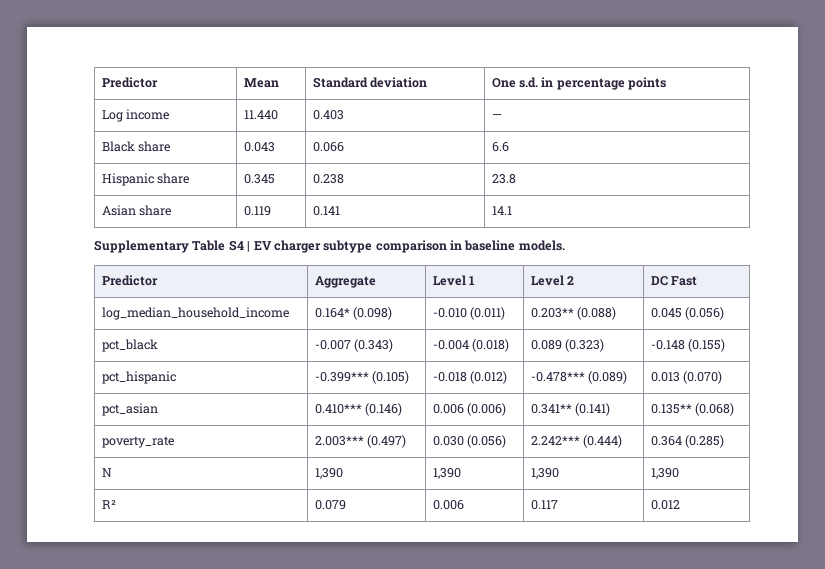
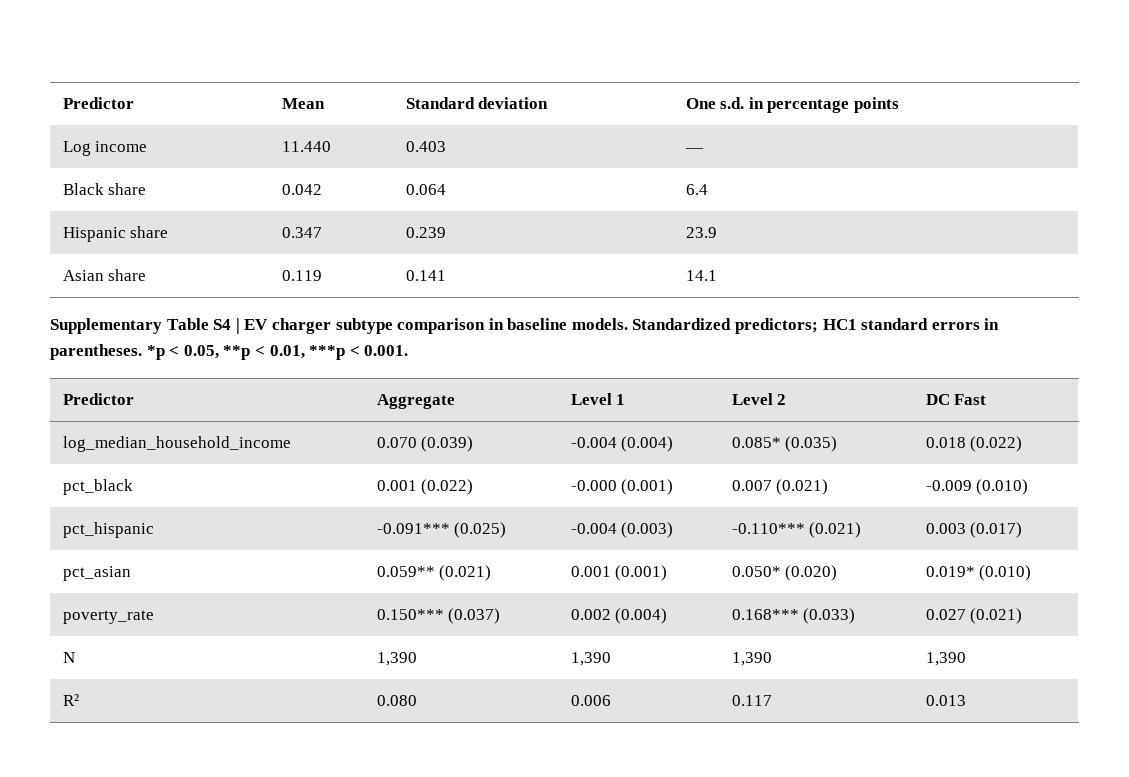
- Black share | 0.043 | 0.066 | 6.6
+ Black share | 0.042 | 0.064 | 6.4
- Hispanic share | 0.345 | 0.238 | 23.8
+ Hispanic share | 0.347 | 0.239 | 23.9
+ Standardized predictors; HC1 standard errors in parentheses. *p < 0.05, **p < 0.01, ***p < 0.001.
- log_median_household_income | 0.164* (0.098) | -0.010 (0.011) | 0.203** (0.088) | 0.045 (0.056)
- pct_black | -0.007 (0.343) | -0.004 (0.018) | 0.089 (0.323) | -0.148 (0.155)
- pct_hispanic | -0.399*** (0.105) | -0.018 (0.012) | -0.478*** (0.089) | 0.013 (0.070)
- pct_asian | 0.410*** (0.146) | 0.006 (0.006) | 0.341** (0.141) | 0.135** (0.068)
- poverty_rate | 2.003*** (0.497) | 0.030 (0.056) | 2.242*** (0.444) | 0.364 (0.285)
+ log_median_household_income | 0.070 (0.039) | -0.004 (0.004) | 0.085* (0.035) | 0.018 (0.022)
+ pct_black | 0.001 (0.022) | -0.000 (0.001) | 0.007 (0.021) | -0.009 (0.010)
+ pct_hispanic | -0.091*** (0.025) | -0.004 (0.003) | -0.110*** (0.021) | 0.003 (0.017)
+ pct_asian | 0.059** (0.021) | 0.001 (0.001) | 0.050* (0.020) | 0.019* (0.010)
+ poverty_rate | 0.150*** (0.037) | 0.002 (0.004) | 0.168*** (0.033) | 0.027 (0.021)
- R² | 0.079 | 0.006 | 0.117 | 0.012
+ R² | 0.080 | 0.006 | 0.117 | 0.013

